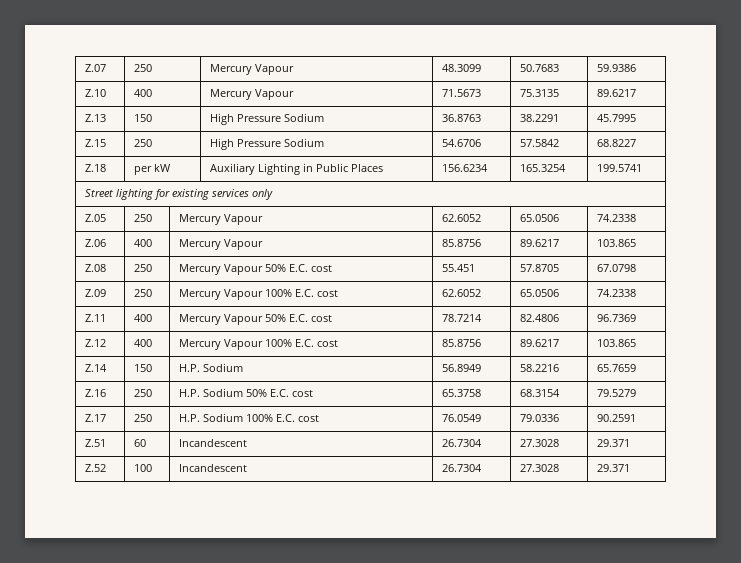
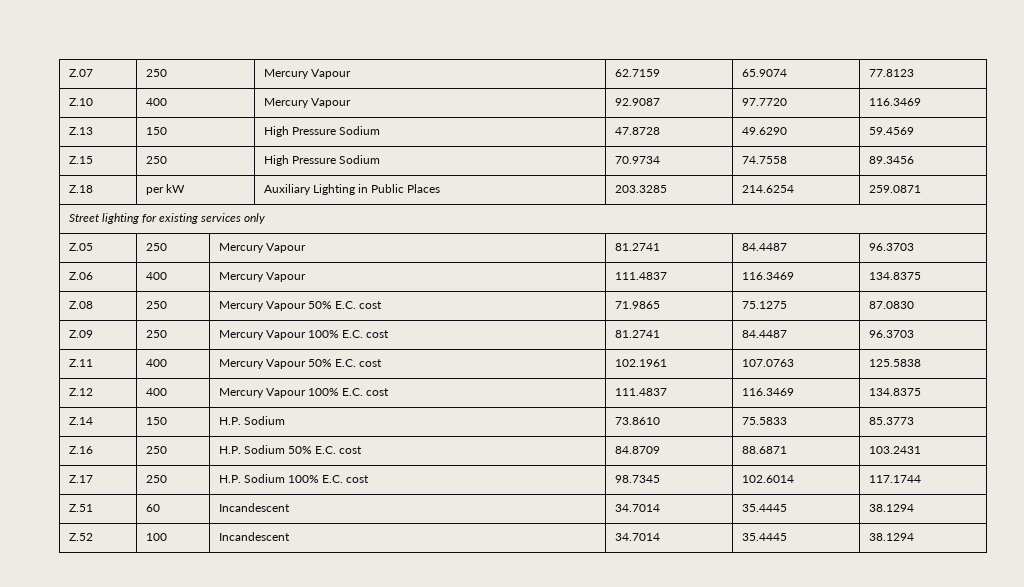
- Z.07 | 250 | Mercury Vapour | 48.3099 | 50.7683 | 59.9386
+ Z.07 | 250 | Mercury Vapour | 62.7159 | 65.9074 | 77.8123
- Z.10 | 400 | Mercury Vapour | 71.5673 | 75.3135 | 89.6217
+ Z.10 | 400 | Mercury Vapour | 92.9087 | 97.7720 | 116.3469
- Z.13 | 150 | High Pressure Sodium | 36.8763 | 38.2291 | 45.7995
+ Z.13 | 150 | High Pressure Sodium | 47.8728 | 49.6290 | 59.4569
- Z.15 | 250 | High Pressure Sodium | 54.6706 | 57.5842 | 68.8227
+ Z.15 | 250 | High Pressure Sodium | 70.9734 | 74.7558 | 89.3456
- Z.18 | per kW | Auxiliary Lighting in Public Places | 156.6234 | 165.3254 | 199.5741
+ Z.18 | per kW | Auxiliary Lighting in Public Places | 203.3285 | 214.6254 | 259.0871
- Z.05 | 250 | Mercury Vapour | 62.6052 | 65.0506 | 74.2338
+ Z.05 | 250 | Mercury Vapour | 81.2741 | 84.4487 | 96.3703
- Z.06 | 400 | Mercury Vapour | 85.8756 | 89.6217 | 103.865
+ Z.06 | 400 | Mercury Vapour | 111.4837 | 116.3469 | 134.8375
- Z.08 | 250 | Mercury Vapour 50% E.C. cost | 55.451 | 57.8705 | 67.0798
+ Z.08 | 250 | Mercury Vapour 50% E.C. cost | 71.9865 | 75.1275 | 87.0830
- Z.09 | 250 | Mercury Vapour 100% E.C. cost | 62.6052 | 65.0506 | 74.2338
+ Z.09 | 250 | Mercury Vapour 100% E.C. cost | 81.2741 | 84.4487 | 96.3703
- Z.11 | 400 | Mercury Vapour 50% E.C. cost | 78.7214 | 82.4806 | 96.7369
+ Z.11 | 400 | Mercury Vapour 50% E.C. cost | 102.1961 | 107.0763 | 125.5838
- Z.12 | 400 | Mercury Vapour 100% E.C. cost | 85.8756 | 89.6217 | 103.865
+ Z.12 | 400 | Mercury Vapour 100% E.C. cost | 111.4837 | 116.3469 | 134.8375
- Z.14 | 150 | H.P. Sodium | 56.8949 | 58.2216 | 65.7659
+ Z.14 | 150 | H.P. Sodium | 73.8610 | 75.5833 | 85.3773
- Z.16 | 250 | H.P. Sodium 50% E.C. cost | 65.3758 | 68.3154 | 79.5279
+ Z.16 | 250 | H.P. Sodium 50% E.C. cost | 84.8709 | 88.6871 | 103.2431
- Z.17 | 250 | H.P. Sodium 100% E.C. cost | 76.0549 | 79.0336 | 90.2591
+ Z.17 | 250 | H.P. Sodium 100% E.C. cost | 98.7345 | 102.6014 | 117.1744
- Z.51 | 60 | Incandescent | 26.7304 | 27.3028 | 29.371
+ Z.51 | 60 | Incandescent | 34.7014 | 35.4445 | 38.1294
- Z.52 | 100 | Incandescent | 26.7304 | 27.3028 | 29.371
+ Z.52 | 100 | Incandescent | 34.7014 | 35.4445 | 38.1294

